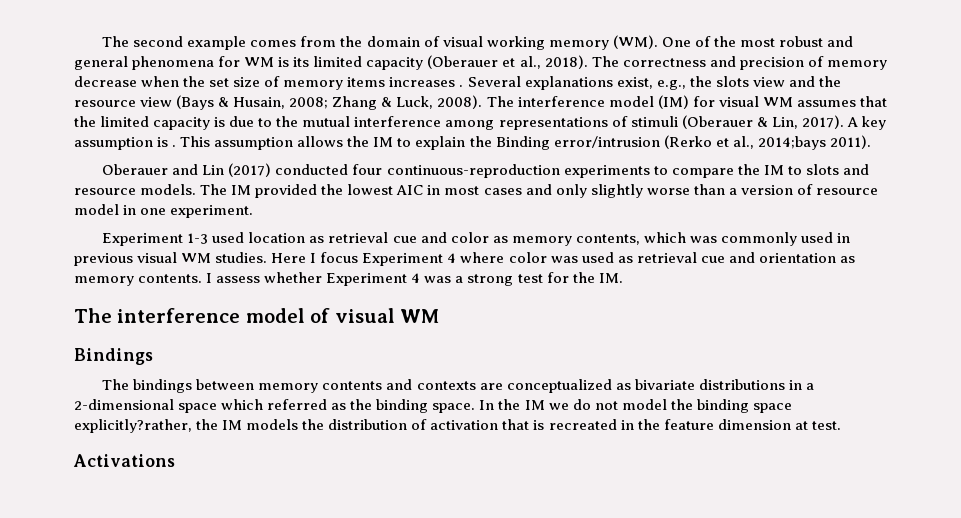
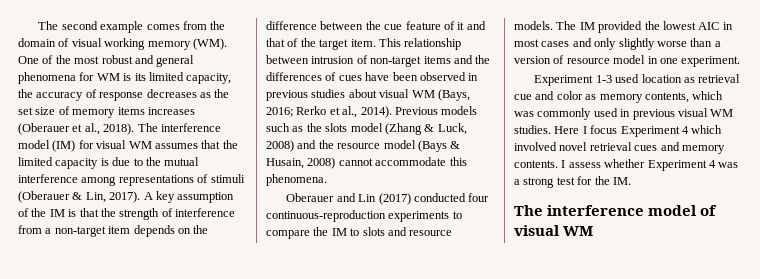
- The second example comes from the domain of visual working memory (WM). One of the most robust and general phenomena for WM is its limited capacity (Oberauer et al., 2018). The correctness and precision of memory decrease when the set size of memory items increases . Several explanations exist, e.g., the slots view and the resource view (Bays & Husain, 2008; Zhang & Luck, 2008).
+ The second example comes from the domain of visual working memory (WM). One of the most robust and general phenomena for WM is its limited capacity, the accuracy of response decreases as the set size of memory items increases (Oberauer et al., 2018).
- A key assumption is . This assumption allows the IM to explain the Binding error/intrusion (Rerko et al., 2014;bays 2011).
+ A key assumption of the IM is that the strength of interference from a non-target item depends on the difference between the cue feature of it and that of the target item. This relationship between intrusion of non-target items and the differences of cues have been observed in previous studies about visual WM (Bays, 2016; Rerko et al., 2014). Previous models such as the slots model (Zhang & Luck, 2008) and the resource model (Bays & Husain, 2008) cannot accommodate this phenomena.
- Here I focus Experiment 4 where color was used as retrieval cue and orientation as memory contents.
+ Here I focus Experiment 4 which involved novel retrieval cues and memory contents.
- Bindings
- The bindings between memory contents and contexts are conceptualized as bivariate distributions in a 2-dimensional space which referred as the binding space. In the IM we do not model the binding space explicitly?rather, the IM models the distribution of activation that is recreated in the feature dimension at test.
- Activations

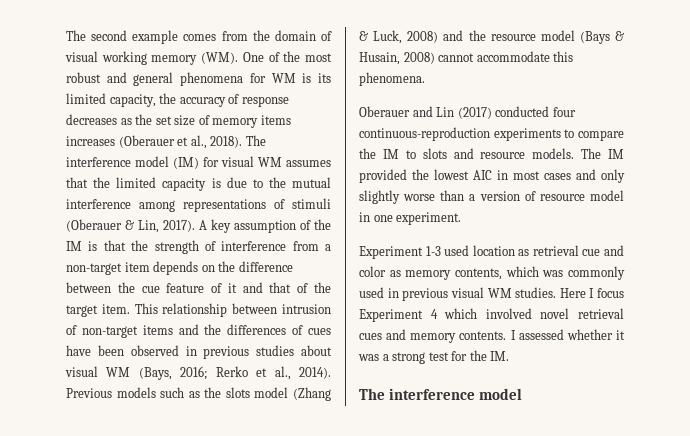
- I assess whether Experiment 4 was a strong test for the IM.
- The interference model of visual WM
+ I assessed whether it was a strong test for the IM.
+ The interference model

